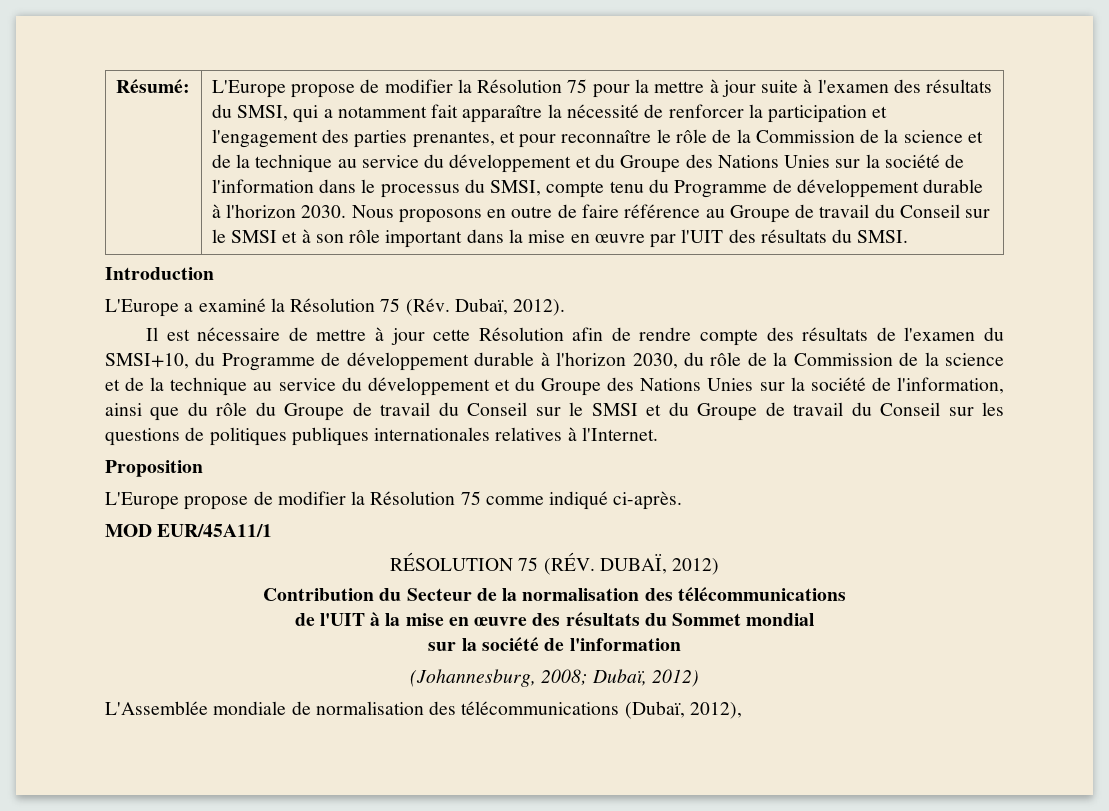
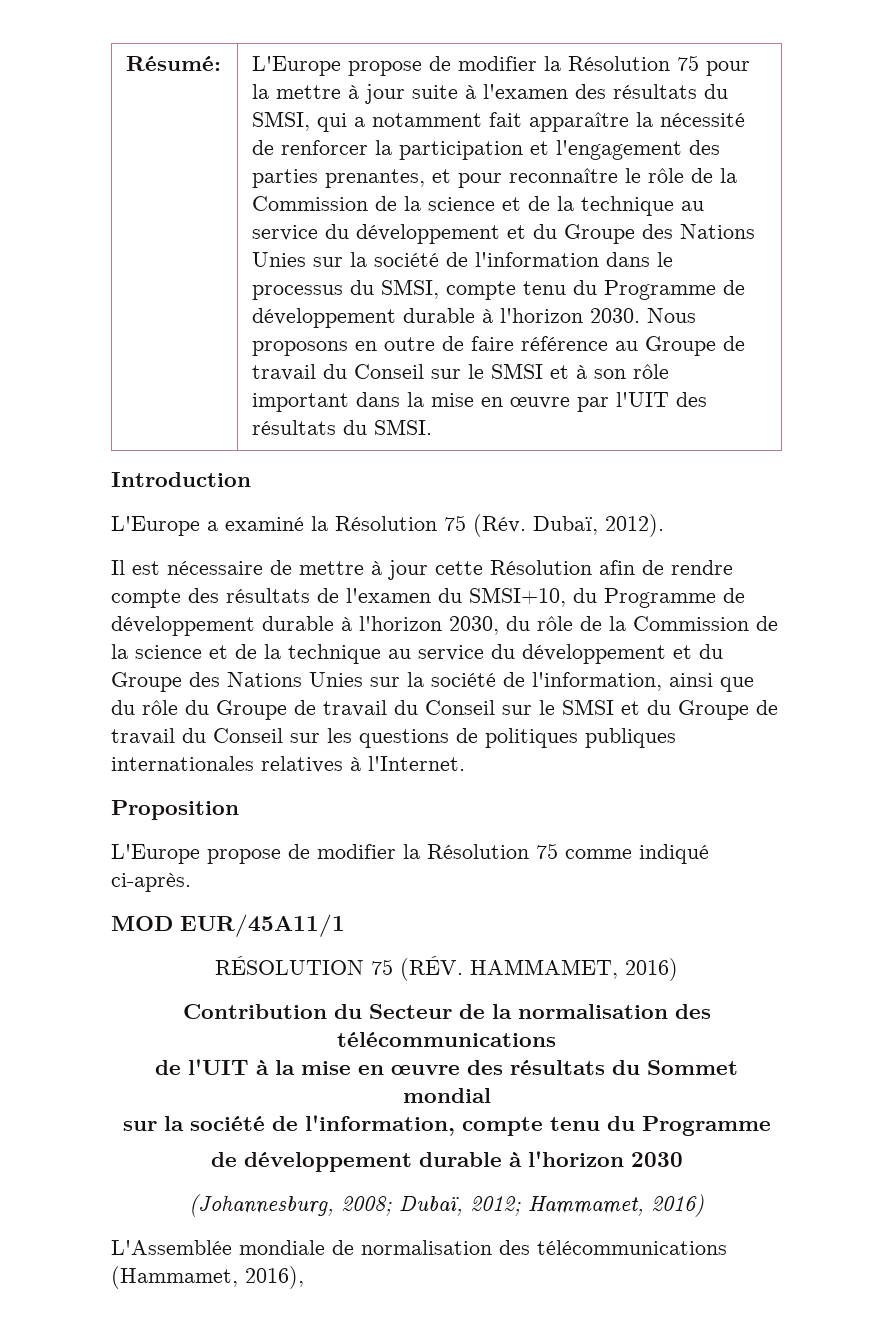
- RÉSOLUTION 75 (RÉV. DUBAÏ, 2012)
+ RÉSOLUTION 75 (RÉV. HAMMAMET, 2016)
  de l'UIT à la mise en œuvre des résultats du Sommet mondial
- sur la société de l'information
+ sur la société de l'information, compte tenu du Programme
+ de développement durable à l'horizon 2030
- (Johannesburg, 2008; Dubaï, 2012)
+ (Johannesburg, 2008; Dubaï, 2012; Hammamet, 2016)
- L'Assemblée mondiale de normalisation des télécommunications (Dubaï, 2012),
+ L'Assemblée mondiale de normalisation des télécommunications (Hammamet, 2016),

